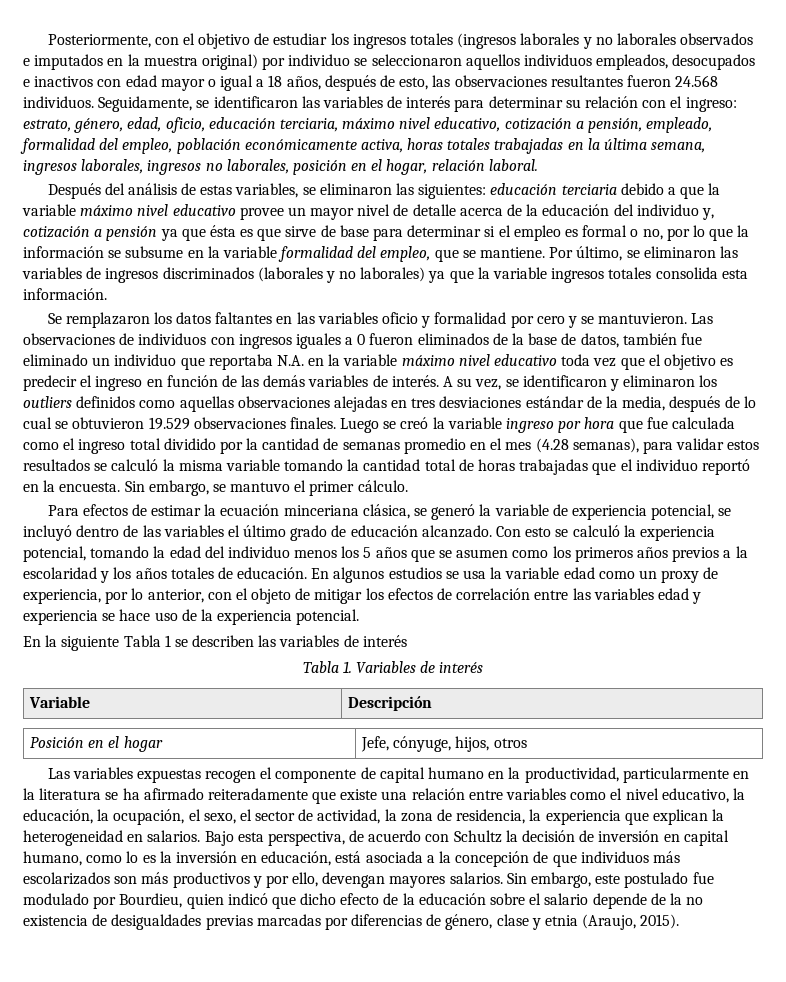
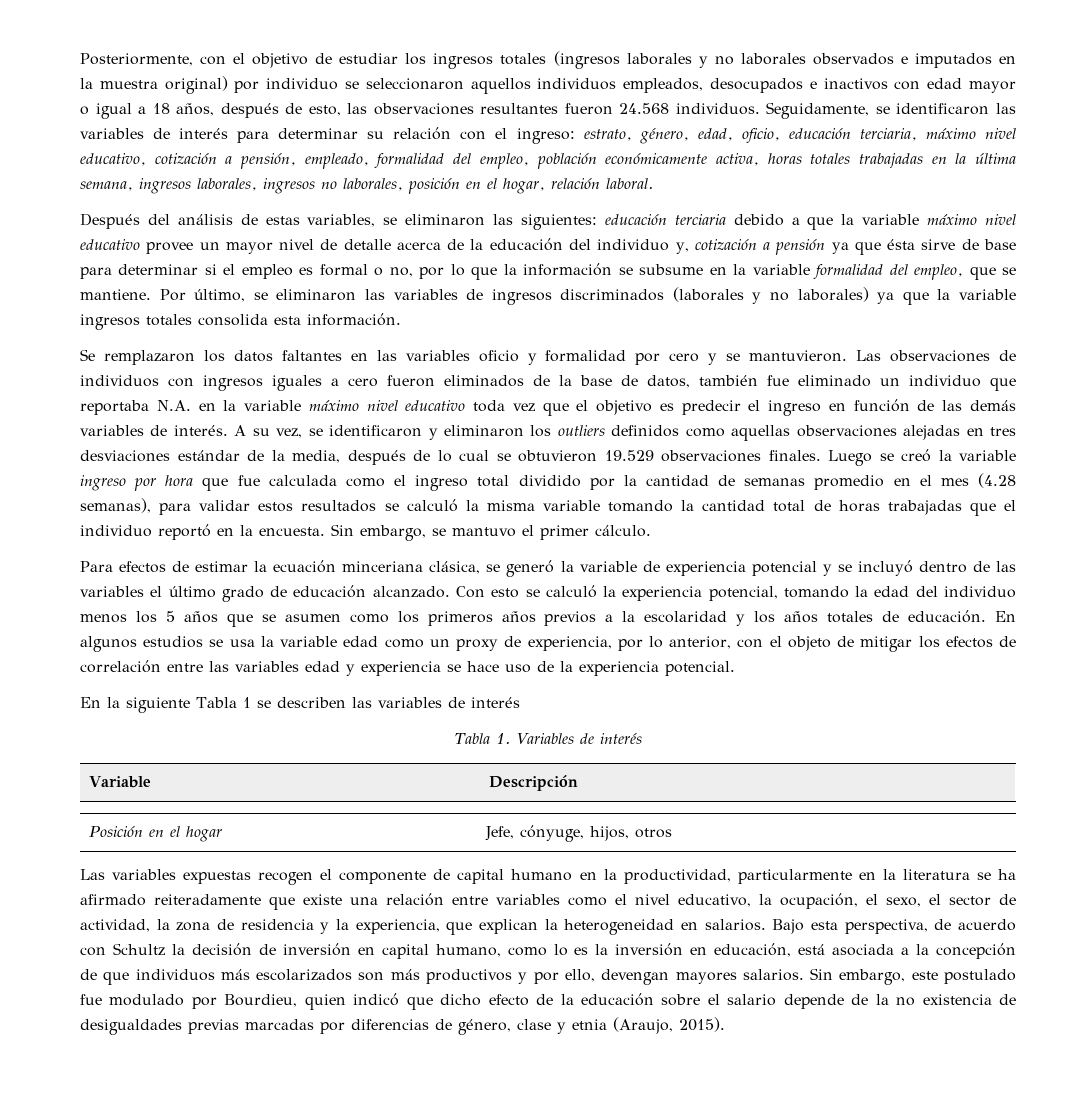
- educación terciaria debido a que la variable máximo nivel educativo provee un mayor nivel de detalle acerca de la educación del individuo y, cotización a pensión ya que ésta es que sirve de base para determinar si el empleo es formal o no, por lo que la información se subsume en la variable formalidad del empleo, que se mantiene.
+ educación terciaria debido a que la variable máximo nivel educativo provee un mayor nivel de detalle acerca de la educación del individuo y, cotización a pensión ya que ésta sirve de base para determinar si el empleo es formal o no, por lo que la información se subsume en la variable formalidad del empleo, que se mantiene.
- Las observaciones de individuos con ingresos iguales a 0 fueron eliminados de la base de datos, también fue eliminado un individuo que reportaba N.A. en la variable máximo nivel educativo toda vez que el objetivo es predecir el ingreso en función de las demás variables de interés.
+ Las observaciones de individuos con ingresos iguales a cero fueron eliminados de la base de datos, también fue eliminado un individuo que reportaba N.A. en la variable máximo nivel educativo toda vez que el objetivo es predecir el ingreso en función de las demás variables de interés.
- Para efectos de estimar la ecuación minceriana clásica, se generó la variable de experiencia potencial, se incluyó dentro de las variables el último grado de educación alcanzado.
+ Para efectos de estimar la ecuación minceriana clásica, se generó la variable de experiencia potencial y se incluyó dentro de las variables el último grado de educación alcanzado.
- Las variables expuestas recogen el componente de capital humano en la productividad, particularmente en la literatura se ha afirmado reiteradamente que existe una relación entre variables como el nivel educativo, la educación, la ocupación, el sexo, el sector de actividad, la zona de residencia, la experiencia que explican la heterogeneidad en salarios.
+ Las variables expuestas recogen el componente de capital humano en la productividad, particularmente en la literatura se ha afirmado reiteradamente que existe una relación entre variables como el nivel educativo, la ocupación, el sexo, el sector de actividad, la zona de residencia y la experiencia, que explican la heterogeneidad en salarios.

